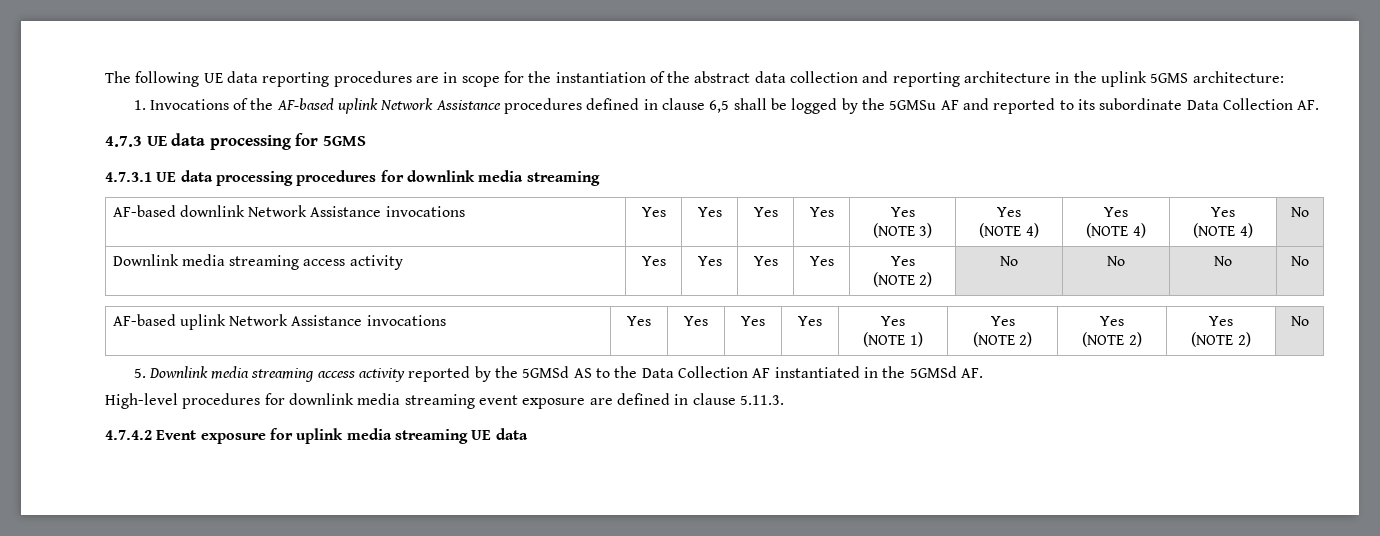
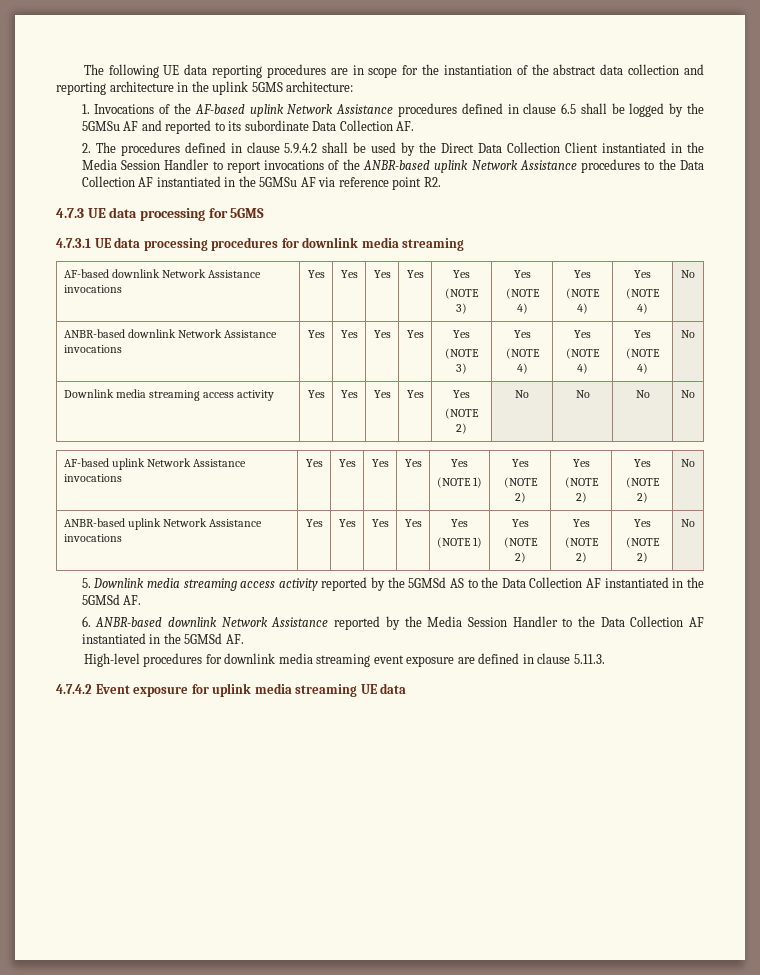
- 1. Invocations of the AF-based uplink Network Assistance procedures defined in clause 6,5 shall be logged by the 5GMSu AF and reported to its subordinate Data Collection AF.
+ 1. Invocations of the AF-based uplink Network Assistance procedures defined in clause 6.5 shall be logged by the 5GMSu AF and reported to its subordinate Data Collection AF.
+ 2. The procedures defined in clause 5.9.4.2 shall be used by the Direct Data Collection Client instantiated in the Media Session Handler to report invocations of the ANBR-based uplink Network Assistance procedures to the Data Collection AF instantiated in the 5GMSu AF via reference point R2.
+ ANBR-based downlink Network Assistance invocations | Yes | Yes | Yes | Yes | Yes
+ (NOTE 3) | Yes
+ (NOTE 4) | Yes
+ (NOTE 4) | Yes
+ (NOTE 4) | No
+ ANBR-based uplink Network Assistance invocations | Yes | Yes | Yes | Yes | Yes
+ (NOTE 1) | Yes
+ (NOTE 2) | Yes
+ (NOTE 2) | Yes
+ (NOTE 2) | No
+ 6. ANBR-based downlink Network Assistance reported by the Media Session Handler to the Data Collection AF instantiated in the 5GMSd AF.

